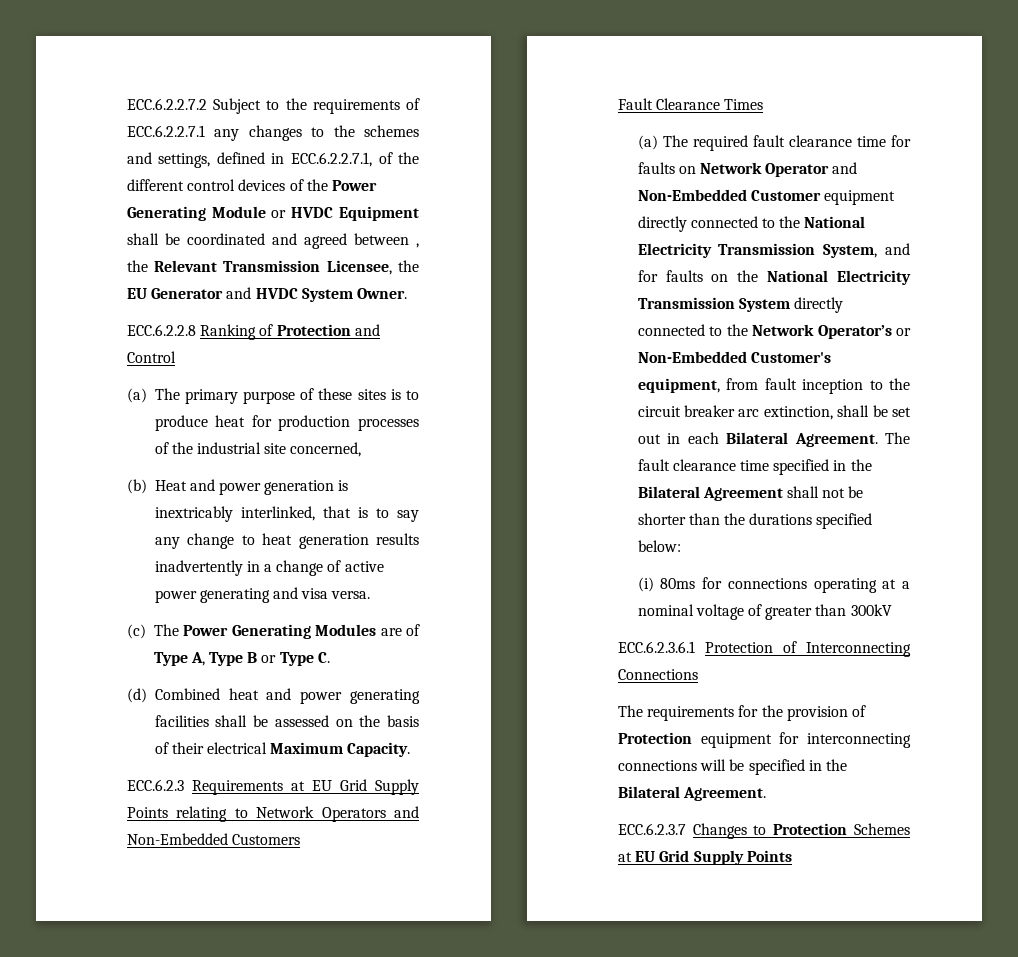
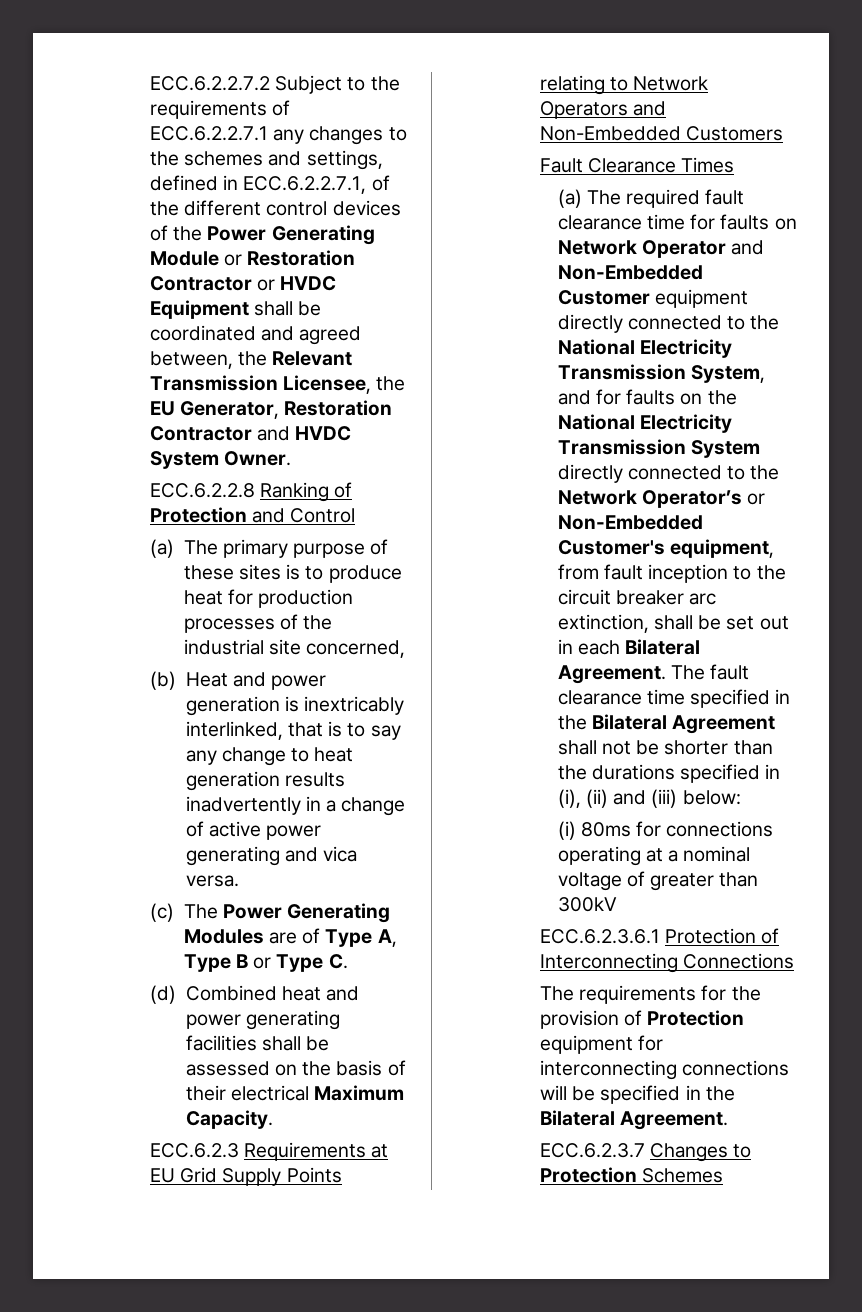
- ECC.6.2.2.7.2 Subject to the requirements of ECC.6.2.2.7.1 any changes to the schemes and settings, defined in ECC.6.2.2.7.1, of the different control devices of the Power Generating Module or HVDC Equipment shall be coordinated and agreed between , the Relevant Transmission Licensee, the EU Generator and HVDC System Owner.
+ ECC.6.2.2.7.2 Subject to the requirements of ECC.6.2.2.7.1 any changes to the schemes and settings, defined in ECC.6.2.2.7.1, of the different control devices of the Power Generating Module or Restoration Contractor or HVDC Equipment shall be coordinated and agreed between, the Relevant Transmission Licensee, the EU Generator, Restoration Contractor and HVDC System Owner.
- (b) Heat and power generation is inextricably interlinked, that is to say any change to heat generation results inadvertently in a change of active power generating and visa versa.
+ (b) Heat and power generation is inextricably interlinked, that is to say any change to heat generation results inadvertently in a change of active power generating and vica versa.
- The fault clearance time specified in the Bilateral Agreement shall not be shorter than the durations specified below:
+ The fault clearance time specified in the Bilateral Agreement shall not be shorter than the durations specified in (i), (ii) and (iii) below:
- ECC.6.2.3.7 Changes to Protection Schemes at EU Grid Supply Points
+ ECC.6.2.3.7 Changes to Protection Schemes

